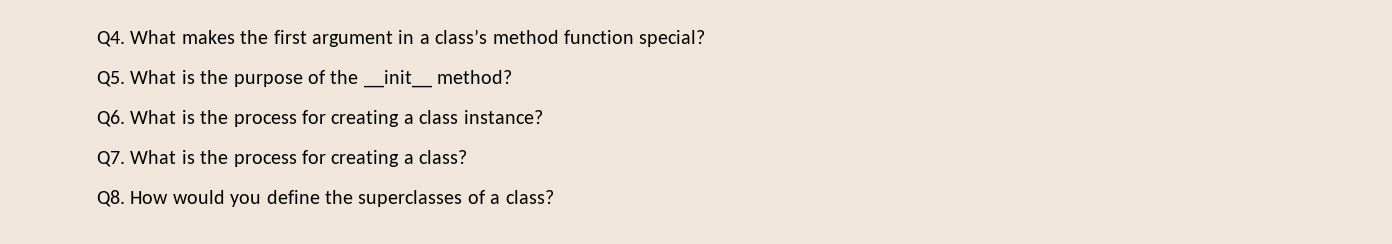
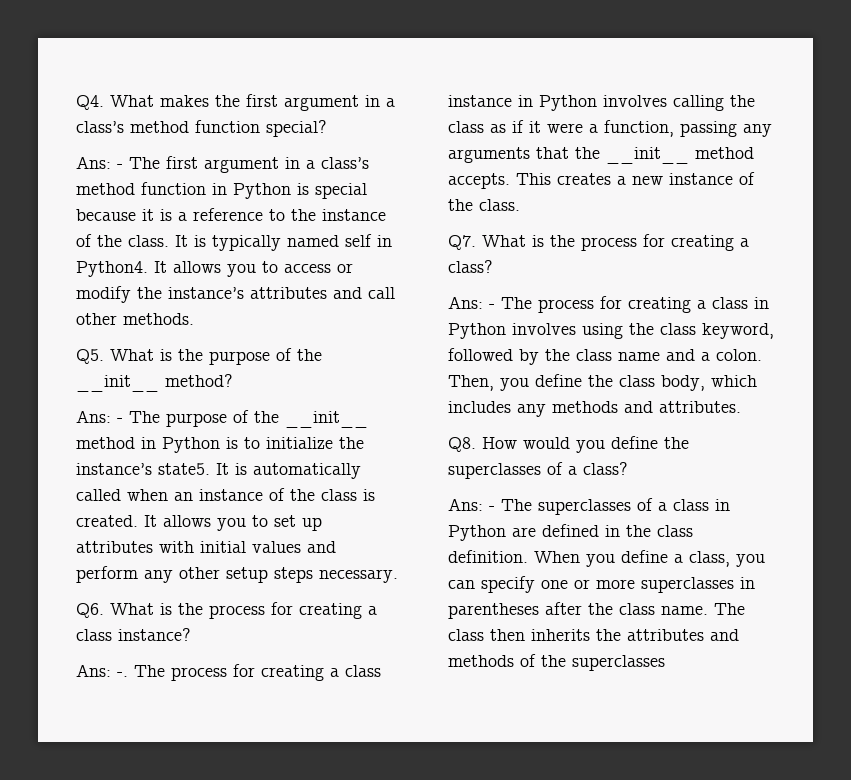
+ Ans: - The first argument in a class’s method function in Python is special because it is a reference to the instance of the class. It is typically named self in Python4. It allows you to access or modify the instance’s attributes and call other methods.
+ Ans: - The purpose of the __init__ method in Python is to initialize the instance’s state5. It is automatically called when an instance of the class is created. It allows you to set up attributes with initial values and perform any other setup steps necessary.
+ Ans: -. The process for creating a class instance in Python involves calling the class as if it were a function, passing any arguments that the __init__ method accepts. This creates a new instance of the class.
+ Ans: - The process for creating a class in Python involves using the class keyword, followed by the class name and a colon. Then, you define the class body, which includes any methods and attributes.
+ Ans: - The superclasses of a class in Python are defined in the class definition. When you define a class, you can specify one or more superclasses in parentheses after the class name. The class then inherits the attributes and methods of the superclasses

